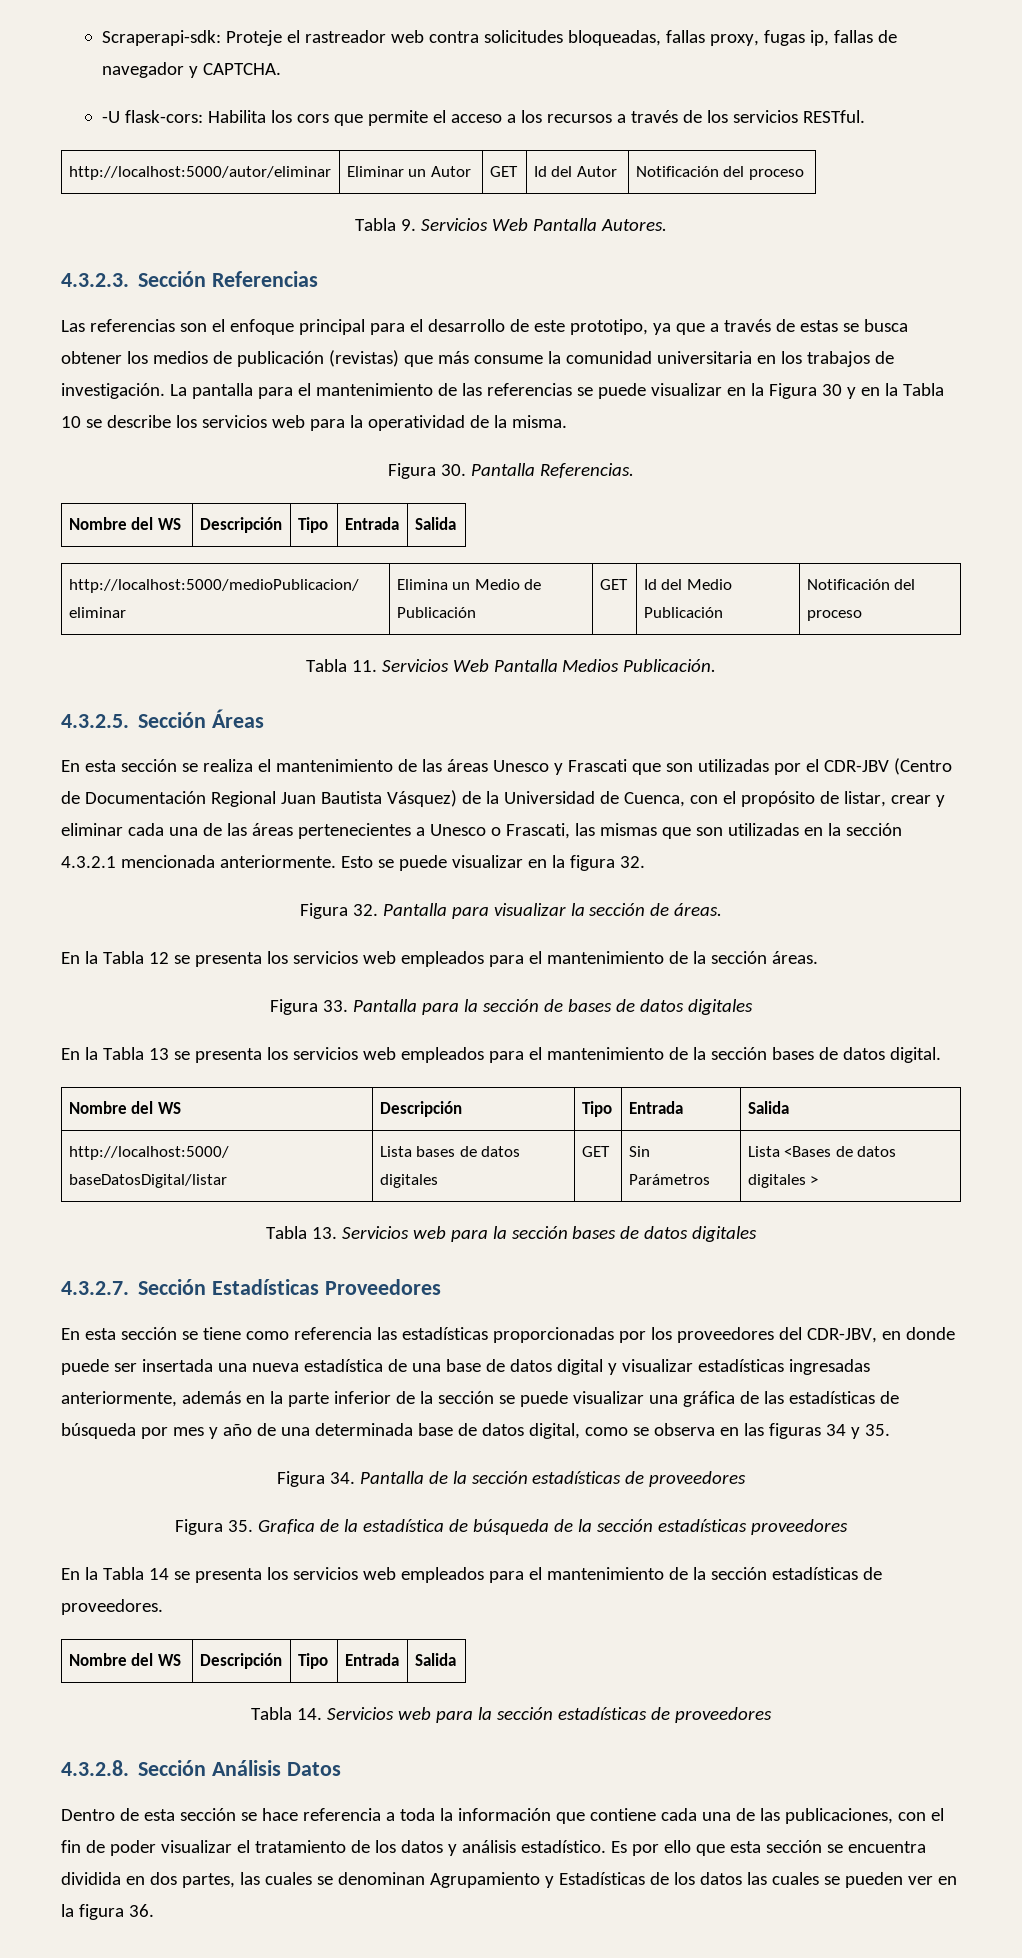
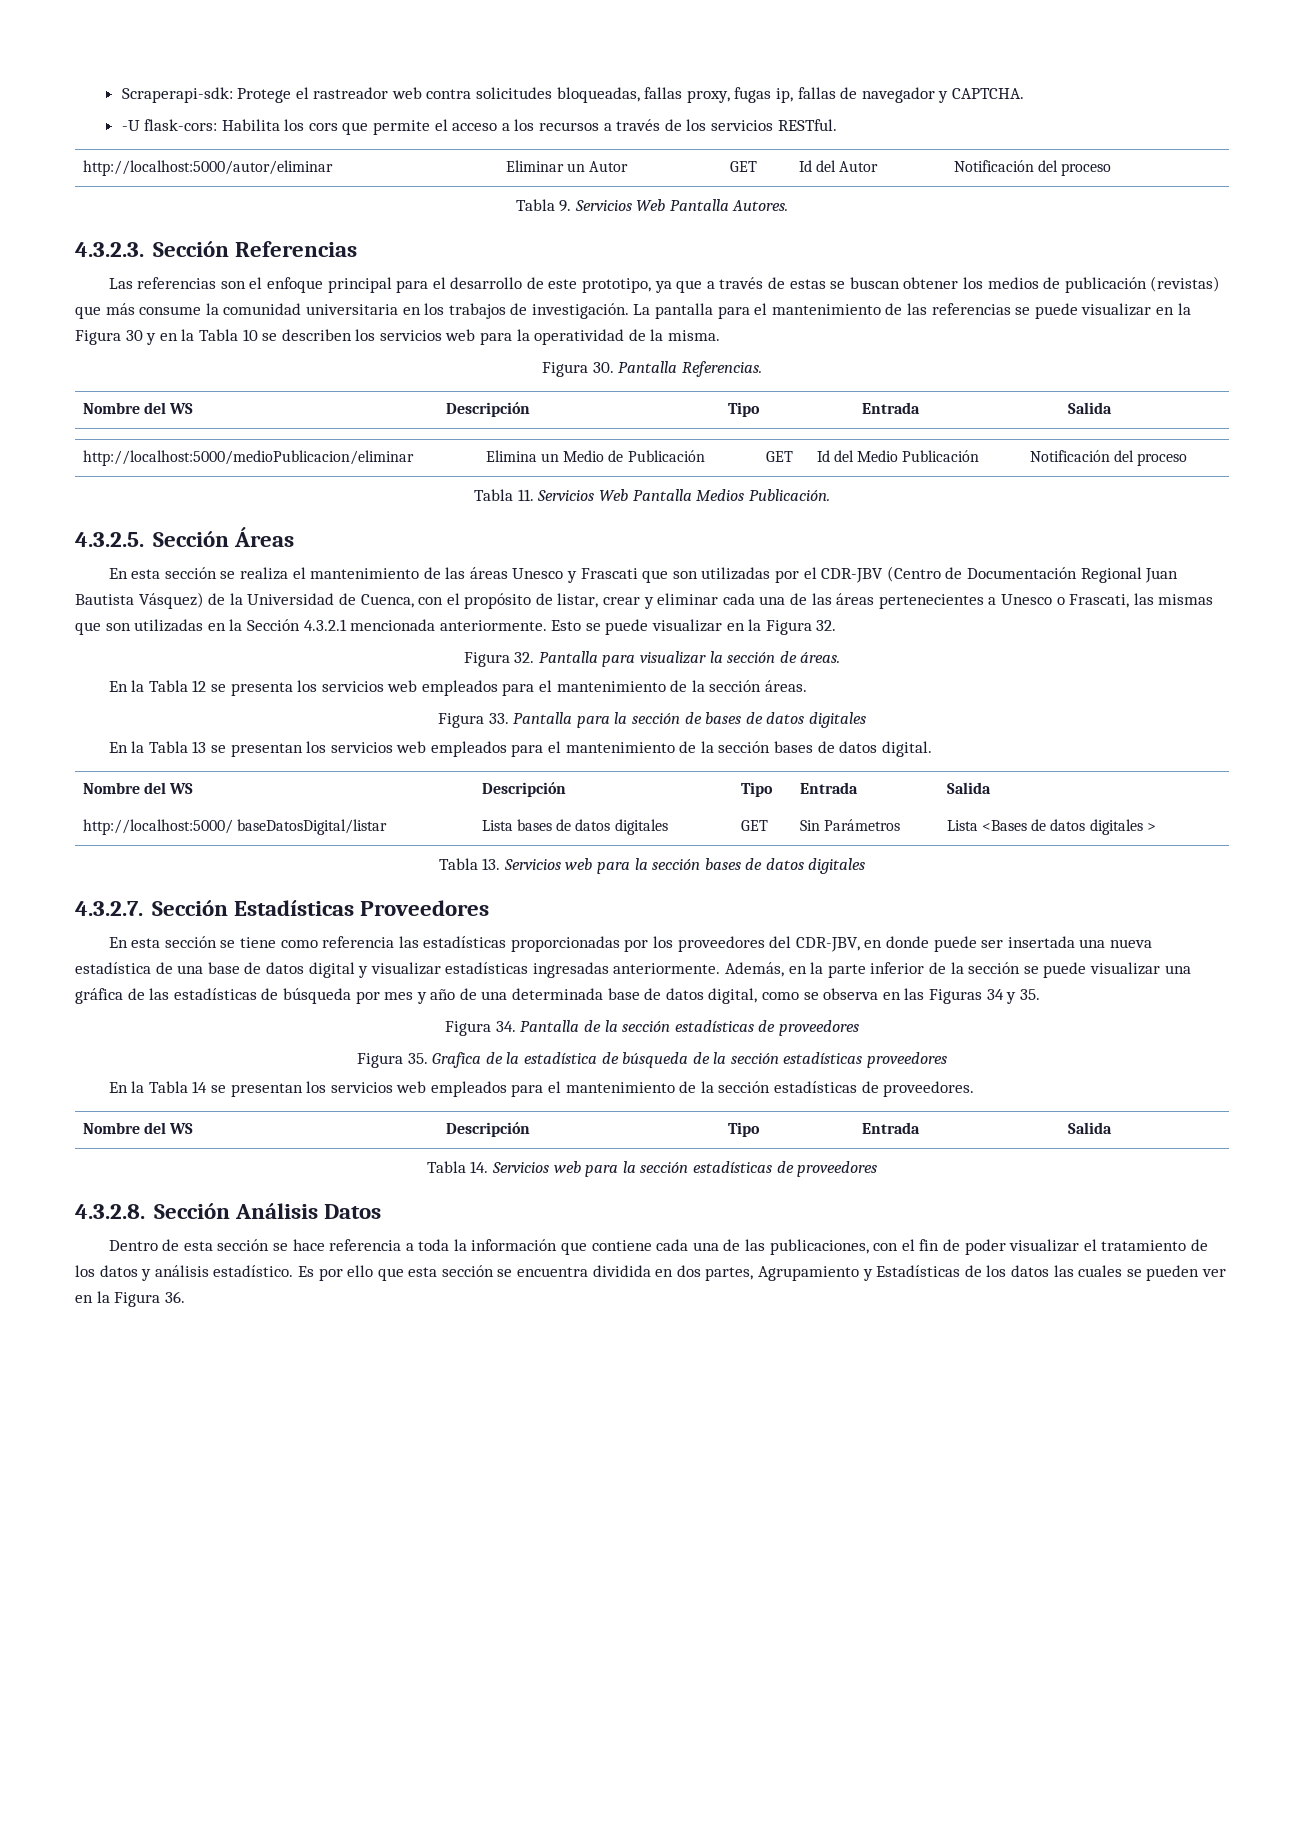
- Scraperapi-sdk: Proteje el rastreador web contra solicitudes bloqueadas, fallas proxy, fugas ip, fallas de navegador y CAPTCHA.
+ Scraperapi-sdk: Protege el rastreador web contra solicitudes bloqueadas, fallas proxy, fugas ip, fallas de navegador y CAPTCHA.
- Las referencias son el enfoque principal para el desarrollo de este prototipo, ya que a través de estas se busca obtener los medios de publicación (revistas) que más consume la comunidad universitaria en los trabajos de investigación.
+ Las referencias son el enfoque principal para el desarrollo de este prototipo, ya que a través de estas se buscan obtener los medios de publicación (revistas) que más consume la comunidad universitaria en los trabajos de investigación.
- La pantalla para el mantenimiento de las referencias se puede visualizar en la Figura 30 y en la Tabla 10 se describe los servicios web para la operatividad de la misma.
+ La pantalla para el mantenimiento de las referencias se puede visualizar en la Figura 30 y en la Tabla 10 se describen los servicios web para la operatividad de la misma.
- En esta sección se realiza el mantenimiento de las áreas Unesco y Frascati que son utilizadas por el CDR-JBV (Centro de Documentación Regional Juan Bautista Vásquez) de la Universidad de Cuenca, con el propósito de listar, crear y eliminar cada una de las áreas pertenecientes a Unesco o Frascati, las mismas que son utilizadas en la sección 4.3.2.1 mencionada anteriormente.
+ En esta sección se realiza el mantenimiento de las áreas Unesco y Frascati que son utilizadas por el CDR-JBV (Centro de Documentación Regional Juan Bautista Vásquez) de la Universidad de Cuenca, con el propósito de listar, crear y eliminar cada una de las áreas pertenecientes a Unesco o Frascati, las mismas que son utilizadas en la Sección 4.3.2.1 mencionada anteriormente.
- Esto se puede visualizar en la figura 32.
+ Esto se puede visualizar en la Figura 32.
- En la Tabla 13 se presenta los servicios web empleados para el mantenimiento de la sección bases de datos digital.
+ En la Tabla 13 se presentan los servicios web empleados para el mantenimiento de la sección bases de datos digital.
- En esta sección se tiene como referencia las estadísticas proporcionadas por los proveedores del CDR-JBV, en donde puede ser insertada una nueva estadística de una base de datos digital y visualizar estadísticas ingresadas anteriormente, además en la parte inferior de la sección se puede visualizar una gráfica de las estadísticas de búsqueda por mes y año de una determinada base de datos digital, como se observa en las figuras 34 y 35.
+ En esta sección se tiene como referencia las estadísticas proporcionadas por los proveedores del CDR-JBV, en donde puede ser insertada una nueva estadística de una base de datos digital y visualizar estadísticas ingresadas anteriormente. Además, en la parte inferior de la sección se puede visualizar una gráfica de las estadísticas de búsqueda por mes y año de una determinada base de datos digital, como se observa en las Figuras 34 y 35.
- En la Tabla 14 se presenta los servicios web empleados para el mantenimiento de la sección estadísticas de proveedores.
+ En la Tabla 14 se presentan los servicios web empleados para el mantenimiento de la sección estadísticas de proveedores.
- Es por ello que esta sección se encuentra dividida en dos partes, las cuales se denominan Agrupamiento y Estadísticas de los datos las cuales se pueden ver en la figura 36.
+ Es por ello que esta sección se encuentra dividida en dos partes, Agrupamiento y Estadísticas de los datos las cuales se pueden ver en la Figura 36.

